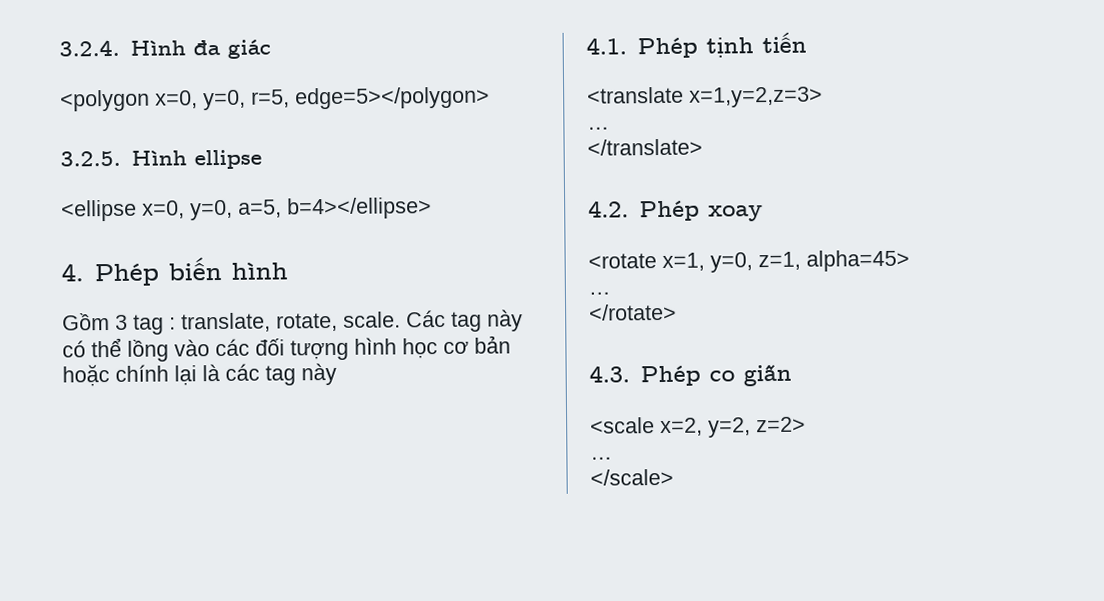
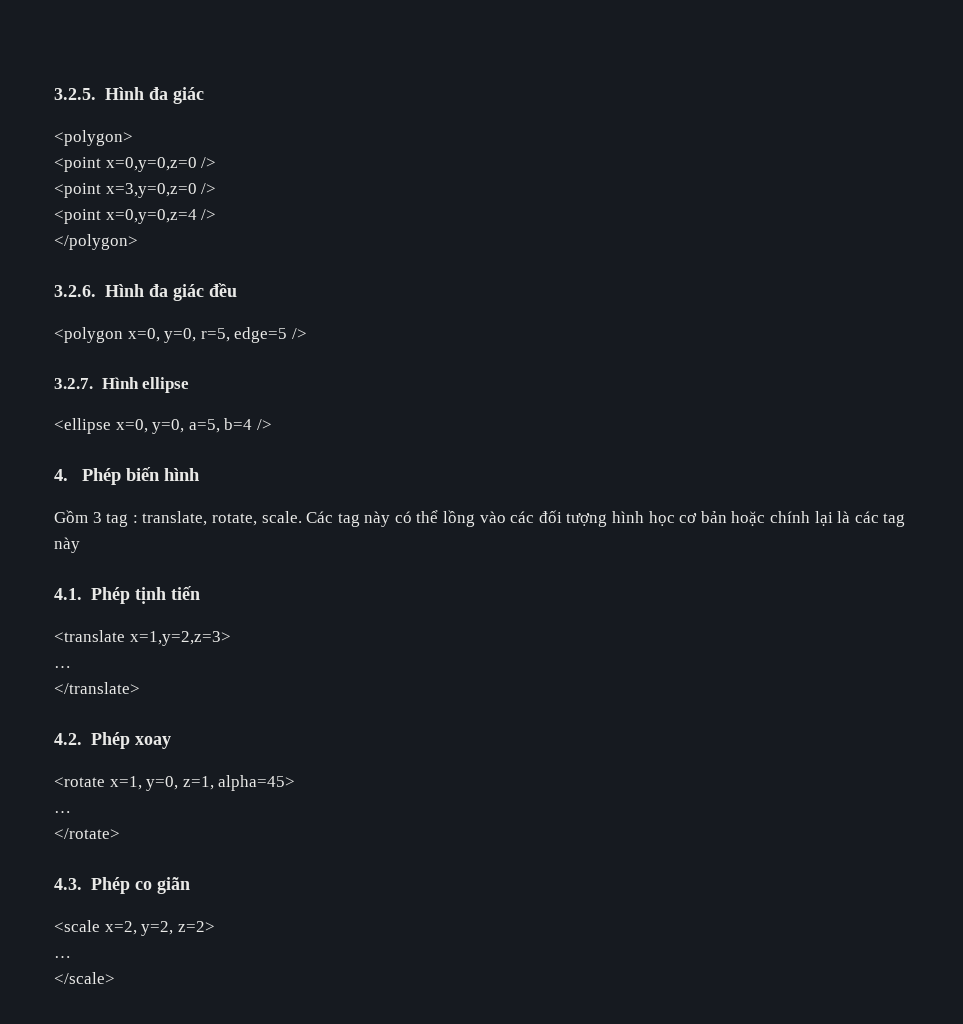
- 3.2.4. Hình đa giác
+ 3.2.5. Hình đa giác
+ <polygon>
+ <point x=0,y=0,z=0 />
+ <point x=3,y=0,z=0 />
+ <point x=0,y=0,z=4 />
+ </polygon>
+ 3.2.6. Hình đa giác đều
- <polygon x=0, y=0, r=5, edge=5></polygon>
- 3.2.5. Hình ellipse
+ <polygon x=0, y=0, r=5, edge=5 />
+ 3.2.7. Hình ellipse
- <ellipse x=0, y=0, a=5, b=4></ellipse>
+ <ellipse x=0, y=0, a=5, b=4 />

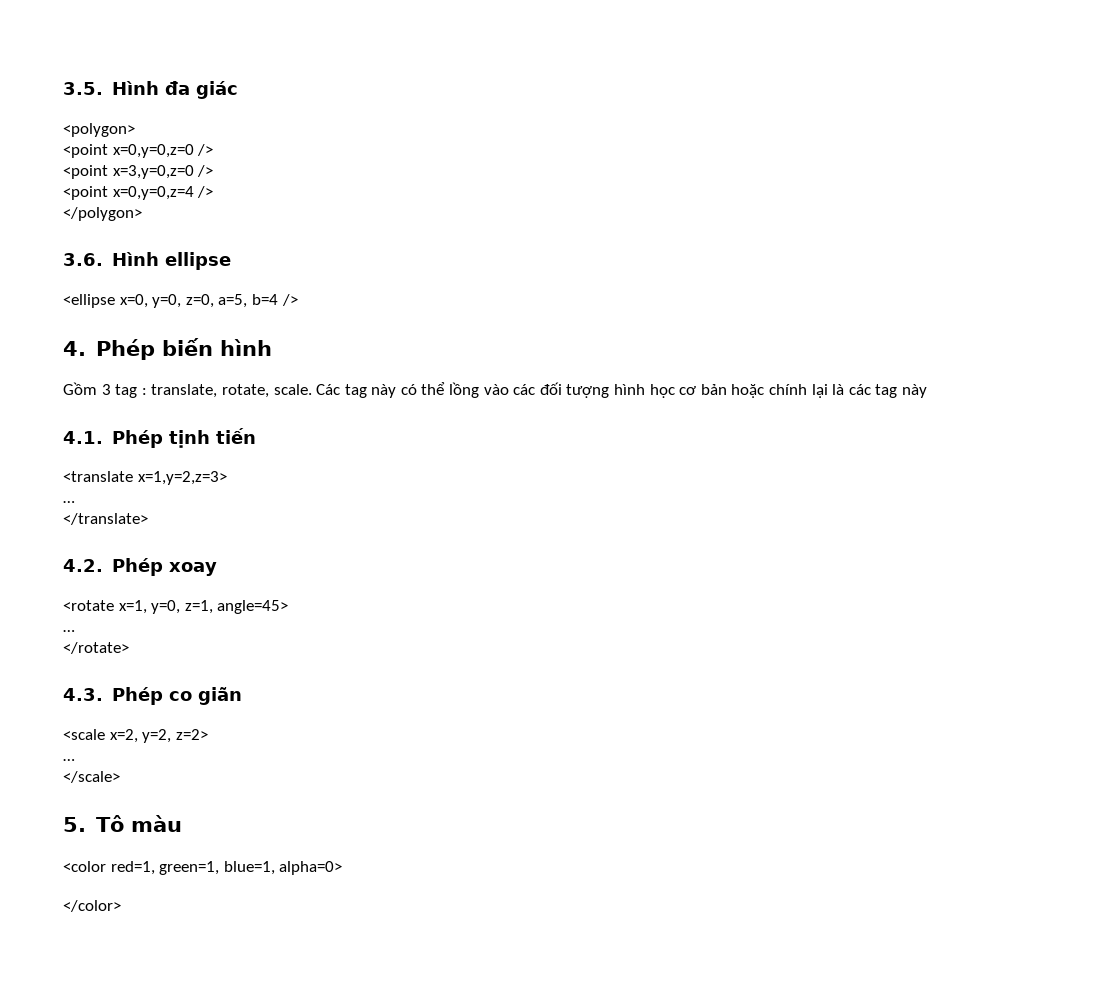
- 3.2.5. Hình đa giác
+ 3.5. Hình đa giác
- 3.2.6. Hình đa giác đều
- <polygon x=0, y=0, r=5, edge=5 />
- 3.2.7. Hình ellipse
+ 3.6. Hình ellipse
- <ellipse x=0, y=0, a=5, b=4 />
+ <ellipse x=0, y=0, z=0, a=5, b=4 />
- <rotate x=1, y=0, z=1, alpha=45>
+ <rotate x=1, y=0, z=1, angle=45>
+ 5. Tô màu
+ <color red=1, green=1, blue=1, alpha=0>
+ </color>

